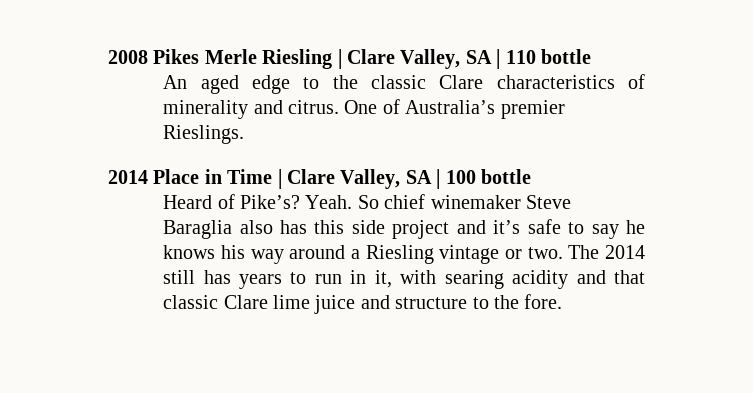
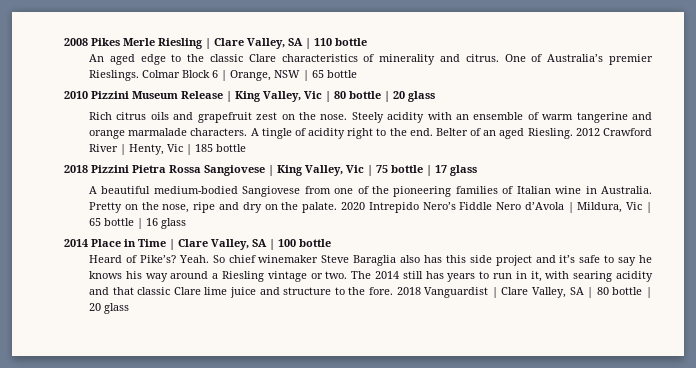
+ Colmar Block 6 | Orange, NSW | 65 bottle
+ 2010 Pizzini Museum Release | King Valley, Vic | 80 bottle | 20 glass
+ Rich citrus oils and grapefruit zest on the nose. Steely acidity with an ensemble of warm tangerine and orange marmalade characters. A tingle of acidity right to the end. Belter of an aged Riesling. 2012 Crawford River | Henty, Vic | 185 bottle
+ 2018 Pizzini Pietra Rossa Sangiovese | King Valley, Vic | 75 bottle | 17 glass
+ A beautiful medium-bodied Sangiovese from one of the pioneering families of Italian wine in Australia. Pretty on the nose, ripe and dry on the palate. 2020 Intrepido Nero’s Fiddle Nero d’Avola | Mildura, Vic | 65 bottle | 16 glass
+ 2018 Vanguardist | Clare Valley, SA | 80 bottle | 20 glass

